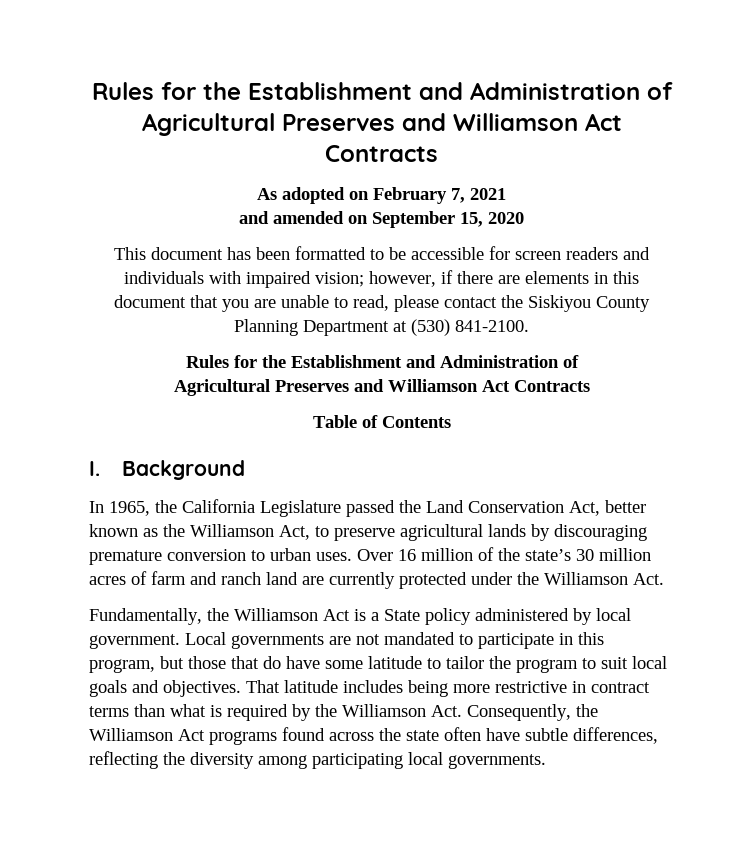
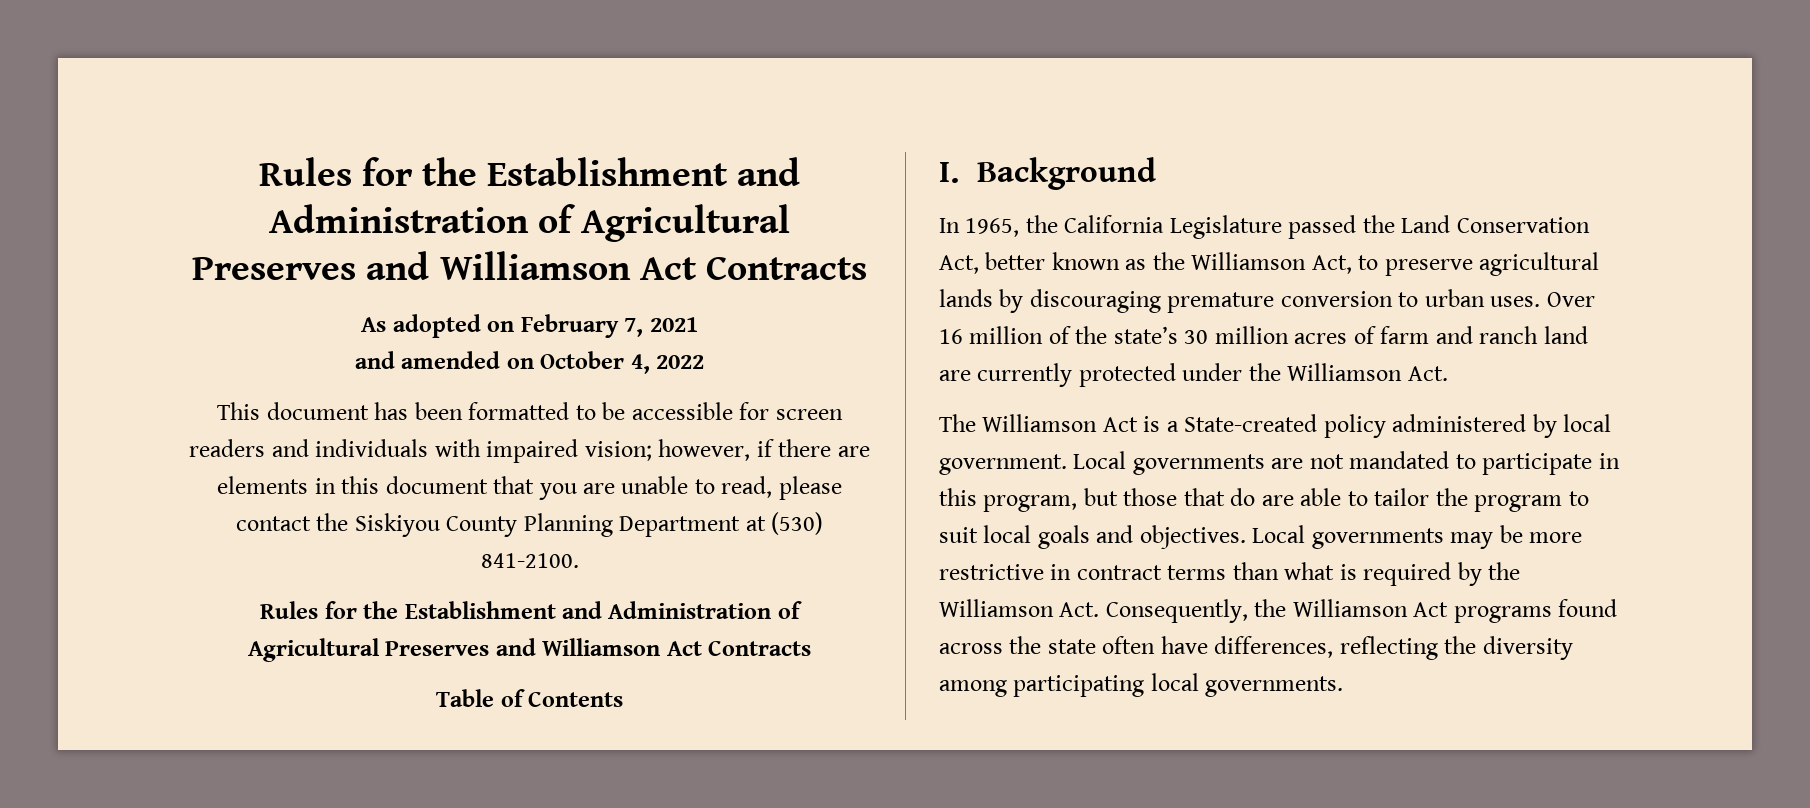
- and amended on September 15, 2020
+ and amended on October 4, 2022
- Fundamentally, the Williamson Act is a State policy administered by local government.
+ The Williamson Act is a State-created policy administered by local government.
- Local governments are not mandated to participate in this program, but those that do have some latitude to tailor the program to suit local goals and objectives.
+ Local governments are not mandated to participate in this program, but those that do are able to tailor the program to suit local goals and objectives.
- That latitude includes being more restrictive in contract terms than what is required by the Williamson Act. Consequently, the Williamson Act programs found across the state often have subtle differences, reflecting the diversity among participating local governments.
+ Local governments may be more restrictive in contract terms than what is required by the Williamson Act. Consequently, the Williamson Act programs found across the state often have differences, reflecting the diversity among participating local governments.

